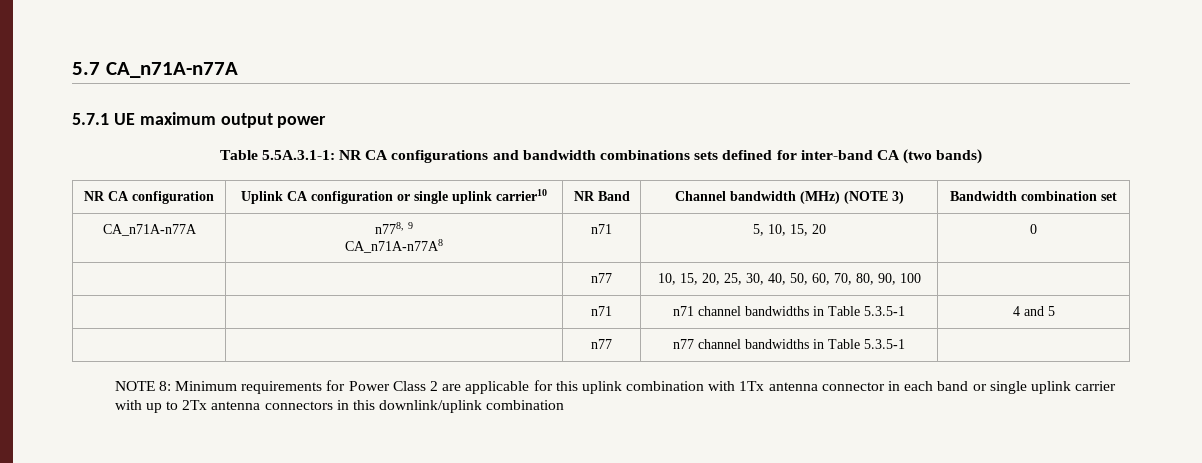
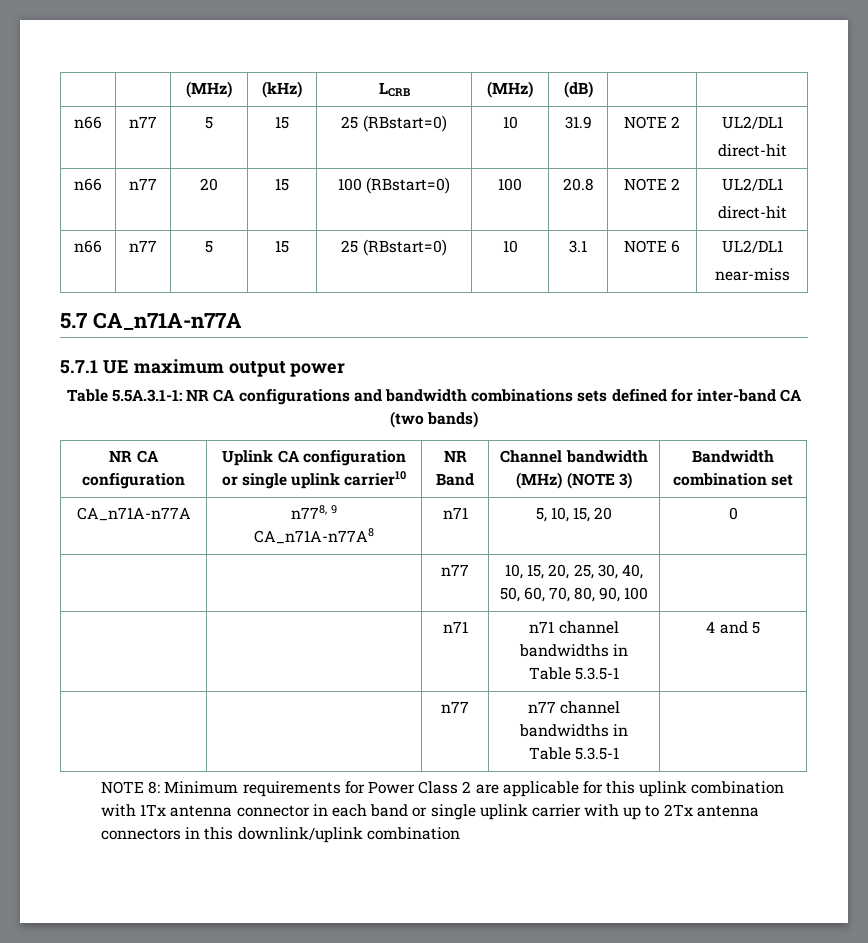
+ | | (MHz) | (kHz) | LCRB | (MHz) | (dB) | |
+ n66 | n77 | 5 | 15 | 25 (RBstart=0) | 10 | 31.9 | NOTE 2 | UL2/DL1
+ direct-hit
+ n66 | n77 | 20 | 15 | 100 (RBstart=0) | 100 | 20.8 | NOTE 2 | UL2/DL1
+ direct-hit
+ n66 | n77 | 5 | 15 | 25 (RBstart=0) | 10 | 3.1 | NOTE 6 | UL2/DL1
+ near-miss

